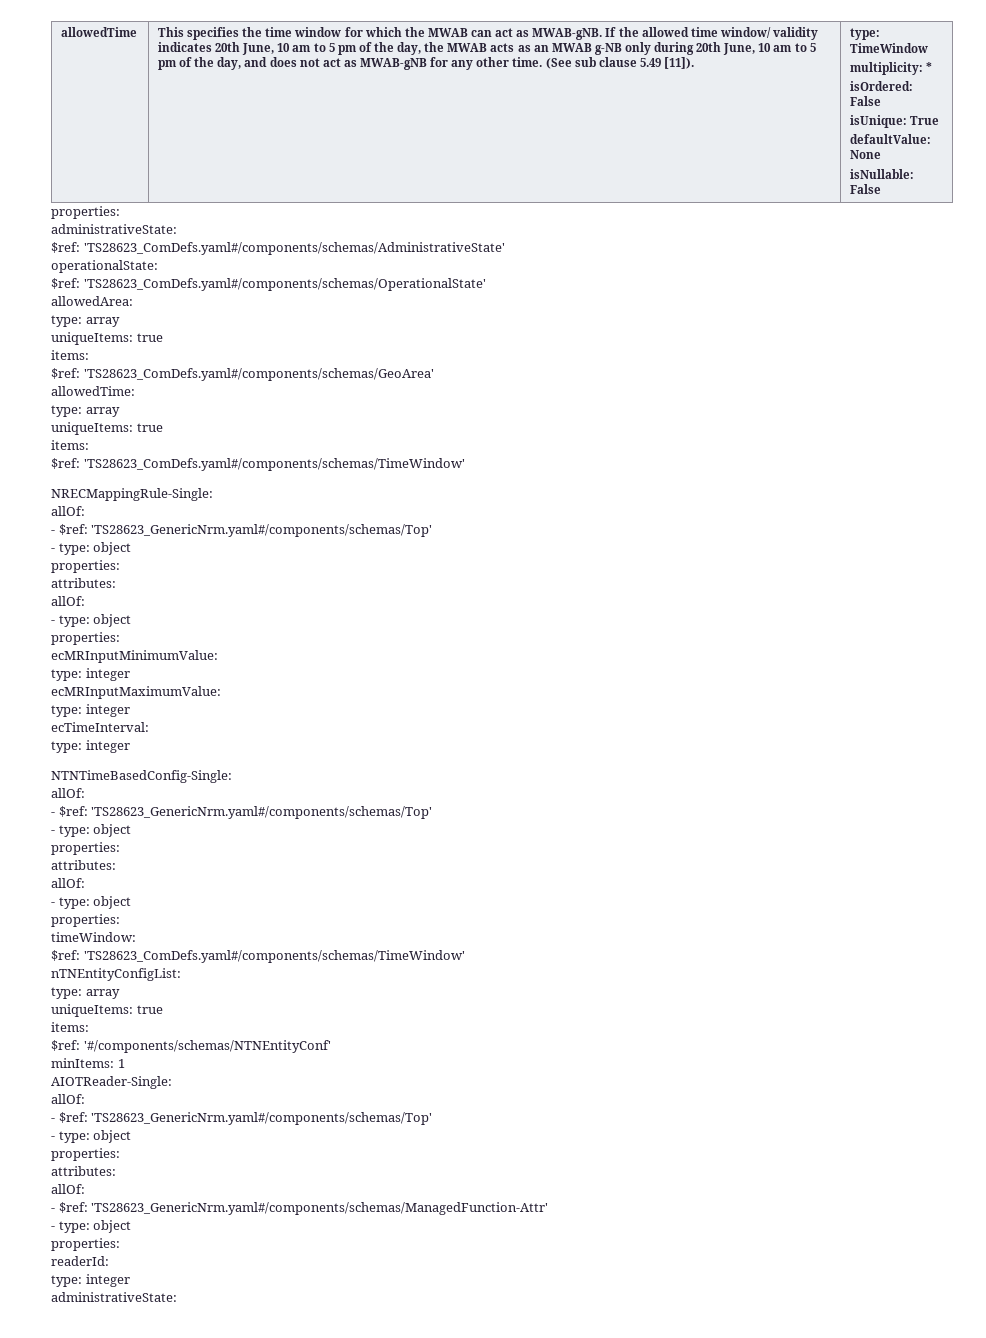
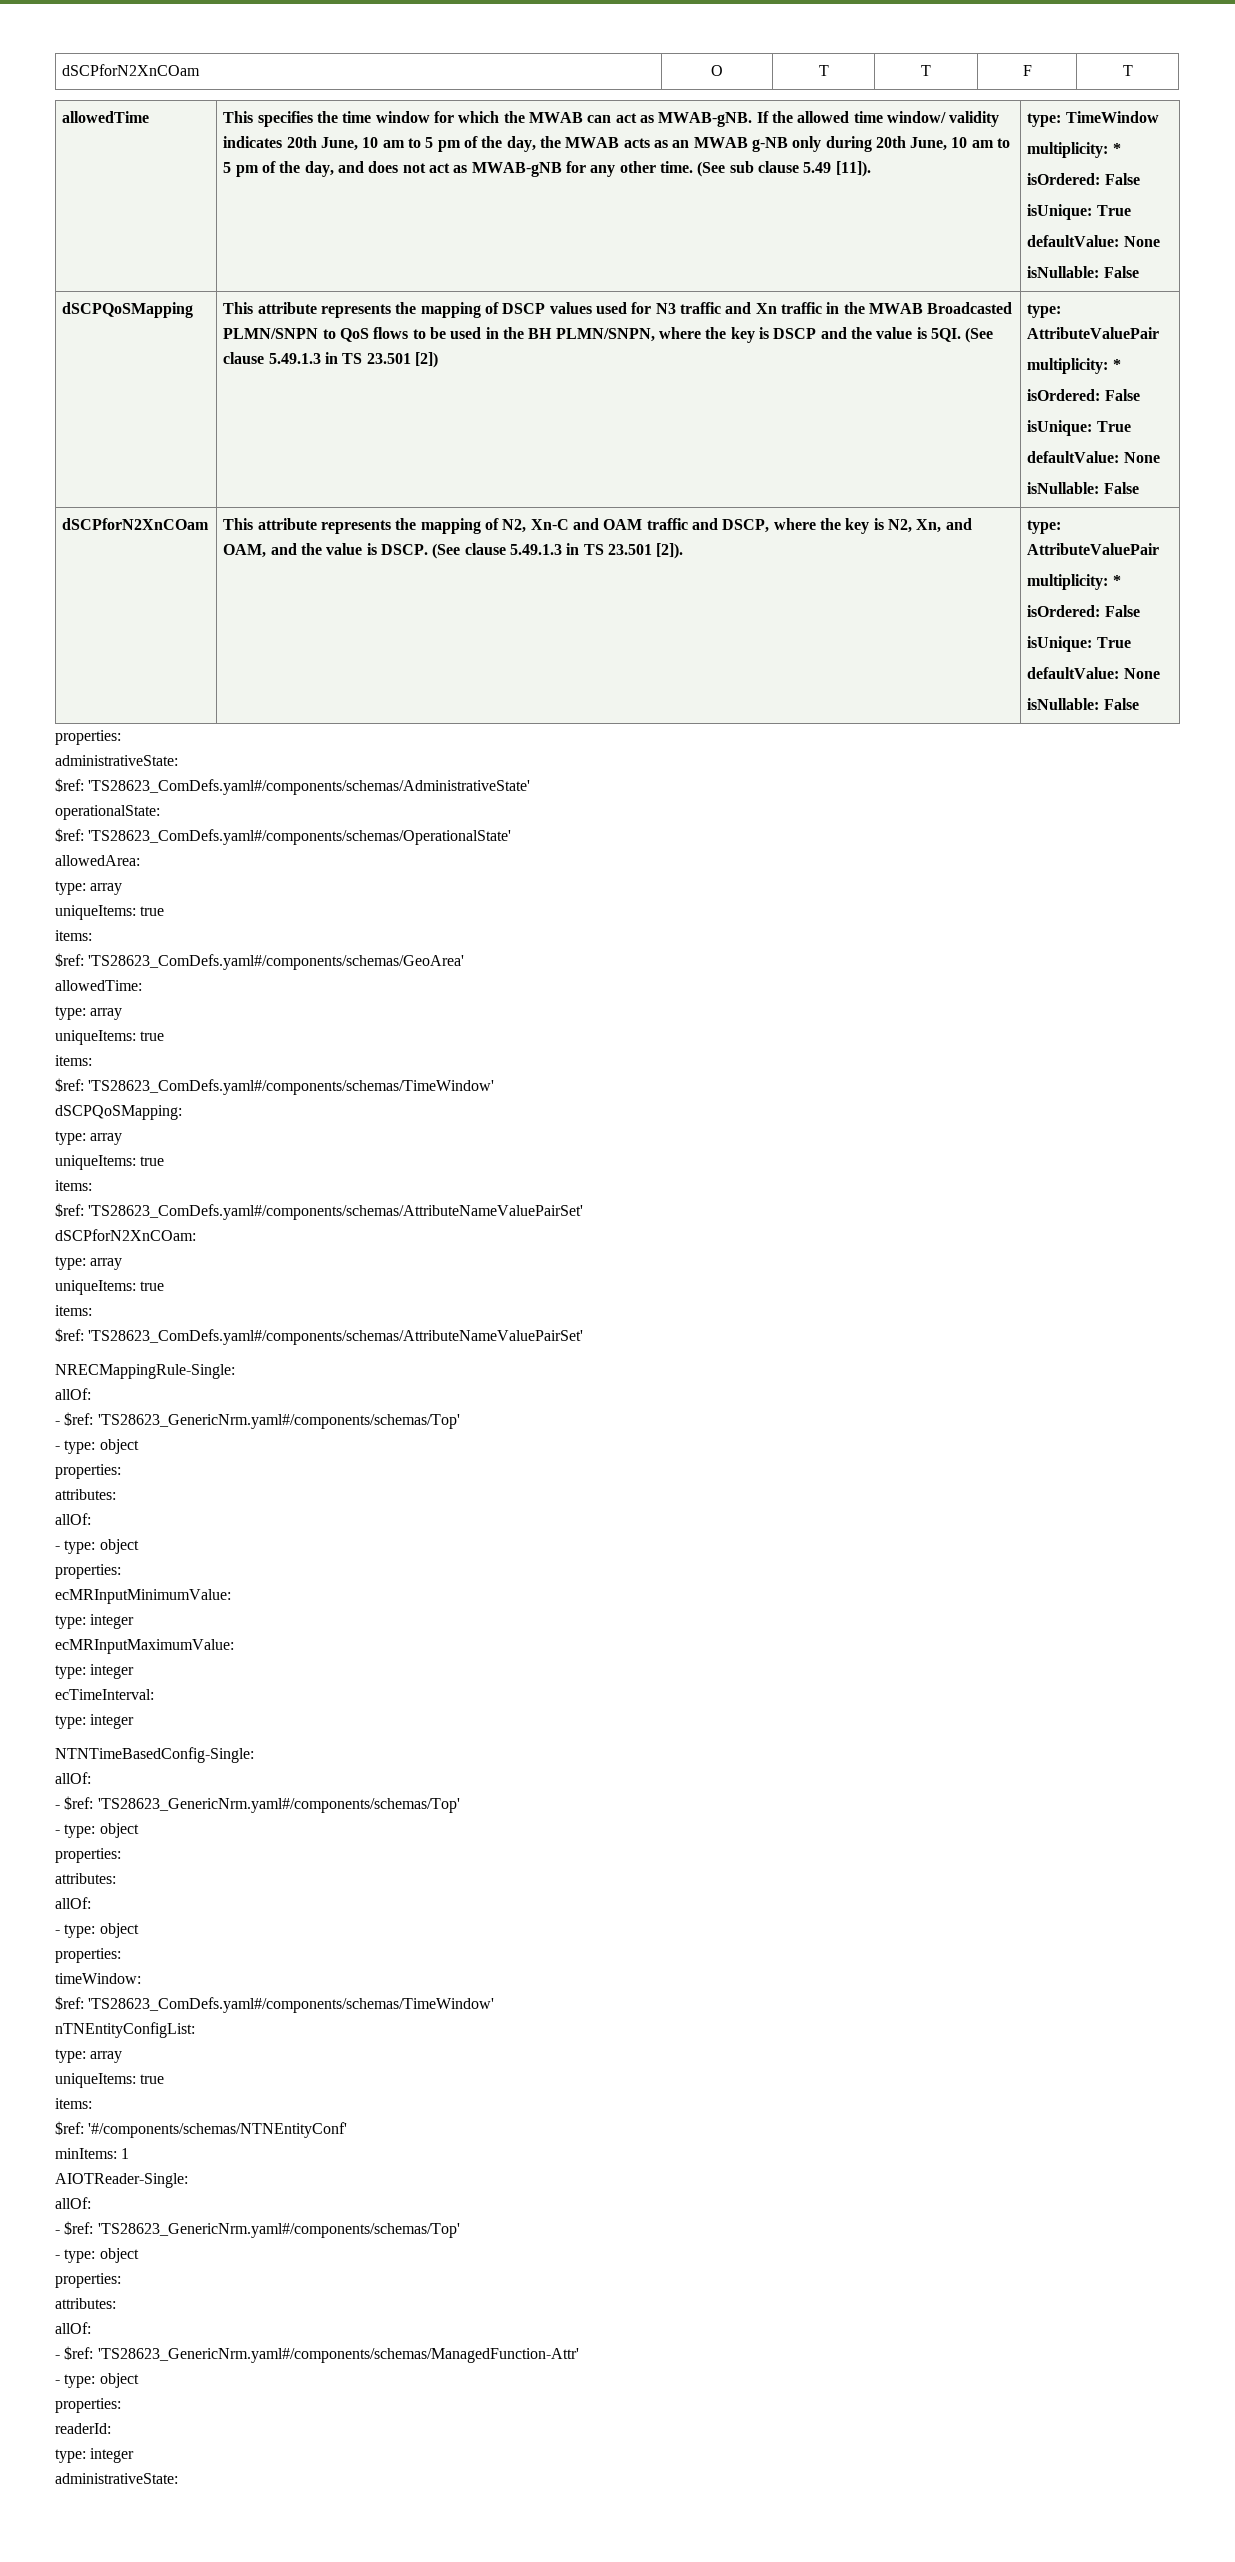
+ dSCPforN2XnCOam | O | T | T | F | T
+ dSCPQoSMapping | This attribute represents the mapping of DSCP values used for N3 traffic and Xn traffic in the MWAB Broadcasted PLMN/SNPN to QoS flows to be used in the BH PLMN/SNPN, where the key is DSCP and the value is 5QI. (See clause 5.49.1.3 in TS 23.501 [2]) | type: AttributeValuePair
+ multiplicity: *
+ isOrdered: False
+ isUnique: True
+ defaultValue: None
+ isNullable: False
+ dSCPforN2XnCOam | This attribute represents the mapping of N2, Xn-C and OAM traffic and DSCP, where the key is N2, Xn, and OAM, and the value is DSCP. (See clause 5.49.1.3 in TS 23.501 [2]). | type: AttributeValuePair
+ multiplicity: *
+ isOrdered: False
+ isUnique: True
+ defaultValue: None
+ isNullable: False
+ dSCPQoSMapping:
+ type: array
+ uniqueItems: true
+ items:
+ $ref: 'TS28623_ComDefs.yaml#/components/schemas/AttributeNameValuePairSet'
+ dSCPforN2XnCOam:
+ type: array
+ uniqueItems: true
+ items:
+ $ref: 'TS28623_ComDefs.yaml#/components/schemas/AttributeNameValuePairSet'

